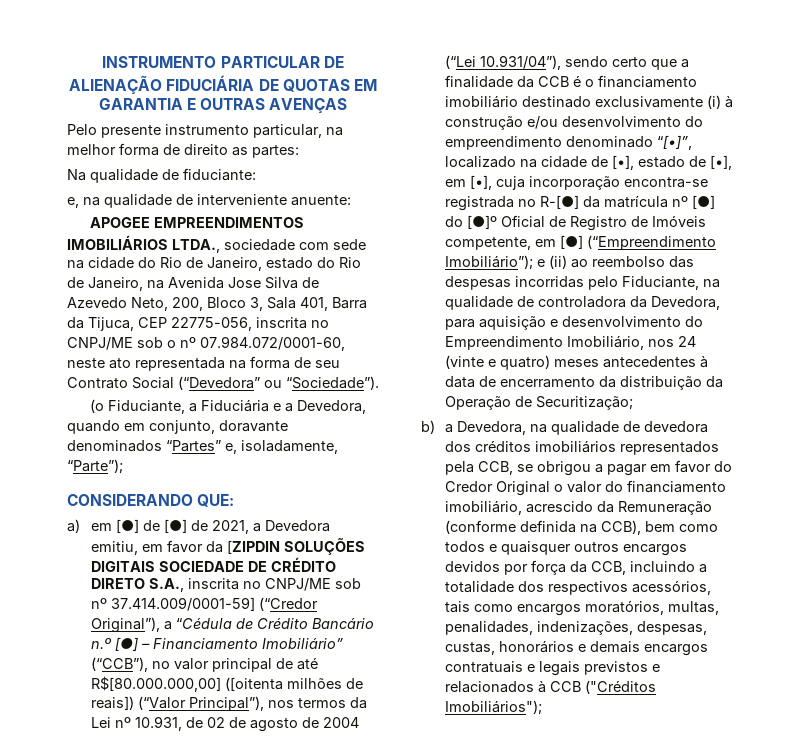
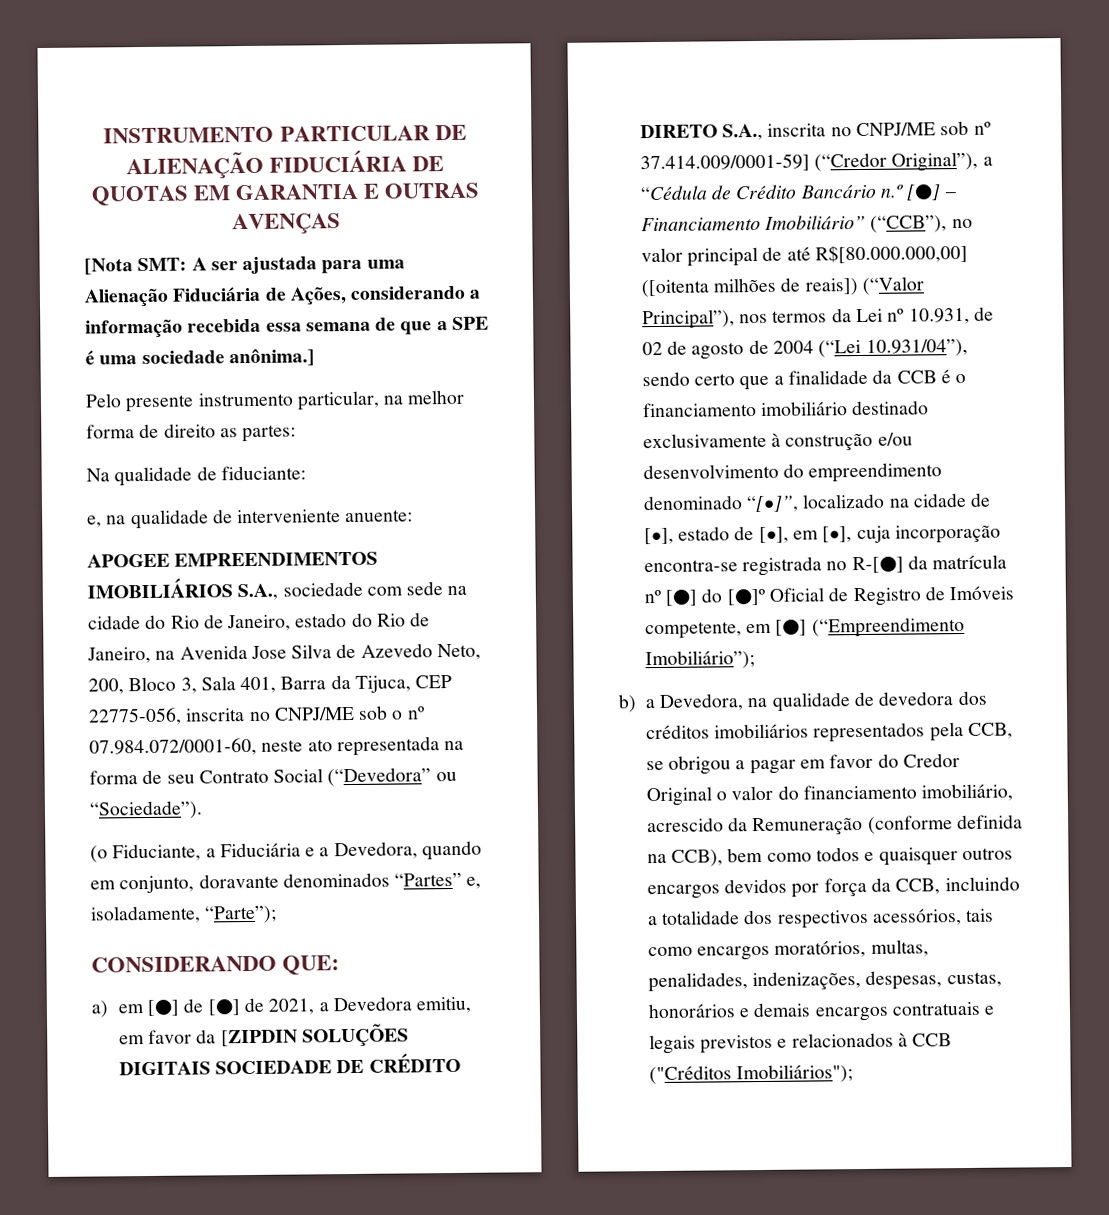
+ [Nota SMT: A ser ajustada para uma Alienação Fiduciária de Ações, considerando a informação recebida essa semana de que a SPE é uma sociedade anônima.]
- APOGEE EMPREENDIMENTOS IMOBILIÁRIOS LTDA., sociedade com sede na cidade do Rio de Janeiro, estado do Rio de Janeiro, na Avenida Jose Silva de Azevedo Neto, 200, Bloco 3, Sala 401, Barra da Tijuca, CEP 22775-056, inscrita no CNPJ/ME sob o nº 07.984.072/0001-60, neste ato representada na forma de seu Contrato Social (“Devedora” ou “Sociedade”).
+ APOGEE EMPREENDIMENTOS IMOBILIÁRIOS S.A., sociedade com sede na cidade do Rio de Janeiro, estado do Rio de Janeiro, na Avenida Jose Silva de Azevedo Neto, 200, Bloco 3, Sala 401, Barra da Tijuca, CEP 22775-056, inscrita no CNPJ/ME sob o nº 07.984.072/0001-60, neste ato representada na forma de seu Contrato Social (“Devedora” ou “Sociedade”).
- a) em [●] de [●] de 2021, a Devedora emitiu, em favor da [ZIPDIN SOLUÇÕES DIGITAIS SOCIEDADE DE CRÉDITO DIRETO S.A., inscrita no CNPJ/ME sob nº 37.414.009/0001-59] (“Credor Original”), a “Cédula de Crédito Bancário n.º [●] – Financiamento Imobiliário” (“CCB”), no valor principal de até R$[80.000.000,00] ([oitenta milhões de reais]) (“Valor Principal”), nos termos da Lei nº 10.931, de 02 de agosto de 2004 (“Lei 10.931/04”), sendo certo que a finalidade da CCB é o financiamento imobiliário destinado exclusivamente (i) à construção e/ou desenvolvimento do empreendimento denominado “[•]”, localizado na cidade de [•], estado de [•], em [•], cuja incorporação encontra-se registrada no R-[●] da matrícula nº [●] do [●]º Oficial de Registro de Imóveis competente, em [●] (“Empreendimento Imobiliário”); e (ii) ao reembolso das despesas incorridas pelo Fiduciante, na qualidade de controladora da Devedora, para aquisição e desenvolvimento do Empreendimento Imobiliário, nos 24 (vinte e quatro) meses antecedentes à data de encerramento da distribuição da Operação de Securitização;
+ a) em [●] de [●] de 2021, a Devedora emitiu, em favor da [ZIPDIN SOLUÇÕES DIGITAIS SOCIEDADE DE CRÉDITO DIRETO S.A., inscrita no CNPJ/ME sob nº 37.414.009/0001-59] (“Credor Original”), a “Cédula de Crédito Bancário n.º [●] – Financiamento Imobiliário” (“CCB”), no valor principal de até R$[80.000.000,00] ([oitenta milhões de reais]) (“Valor Principal”), nos termos da Lei nº 10.931, de 02 de agosto de 2004 (“Lei 10.931/04”), sendo certo que a finalidade da CCB é o financiamento imobiliário destinado exclusivamente à construção e/ou desenvolvimento do empreendimento denominado “[•]”, localizado na cidade de [•], estado de [•], em [•], cuja incorporação encontra-se registrada no R-[●] da matrícula nº [●] do [●]º Oficial de Registro de Imóveis competente, em [●] (“Empreendimento Imobiliário”);

